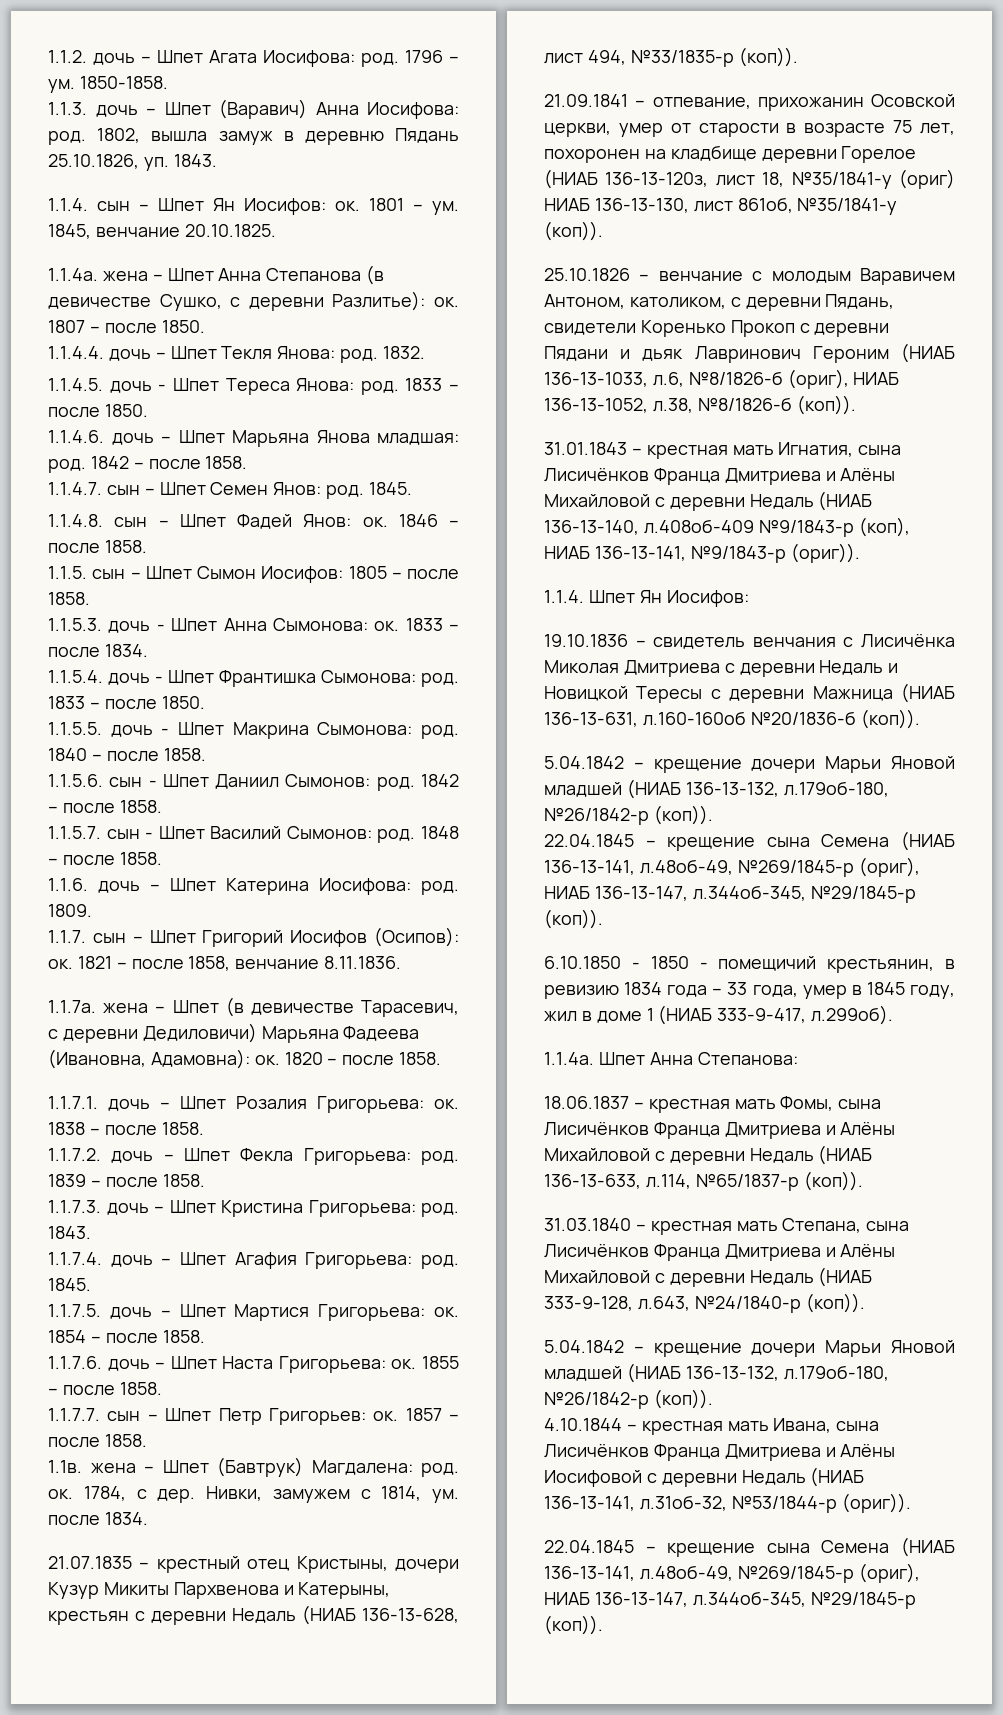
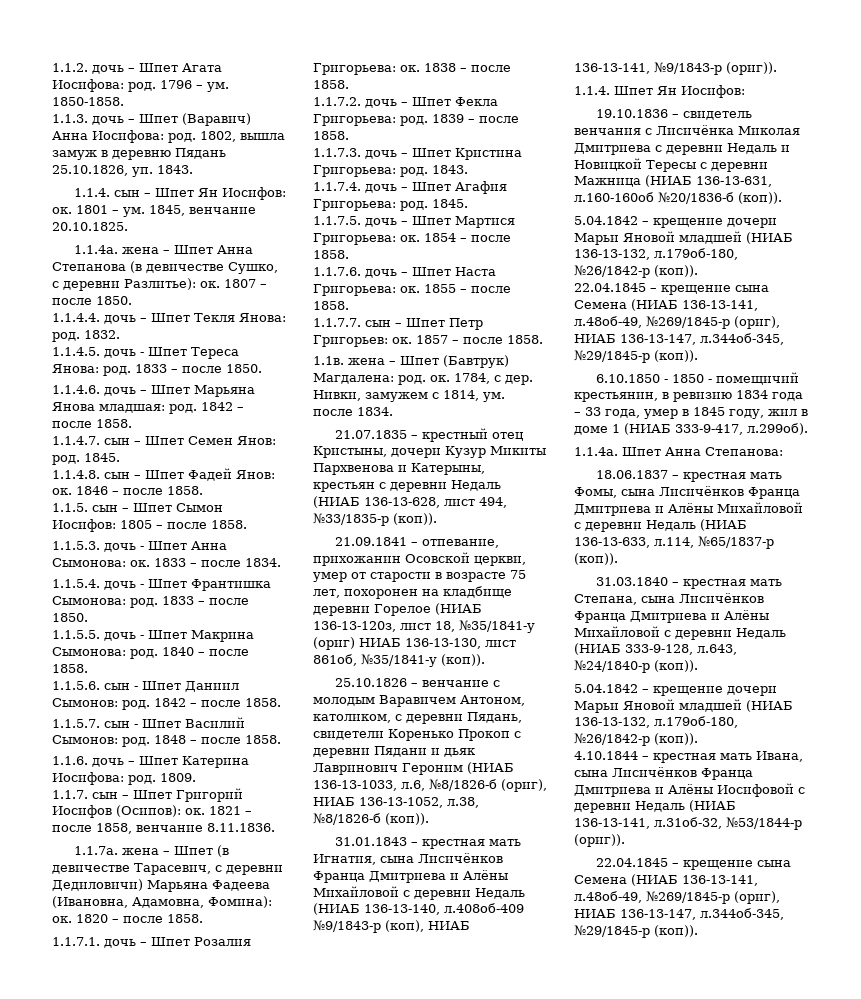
- 1.1.7а. жена – Шпет (в девичестве Тарасевич, с деревни Дедиловичи) Марьяна Фадеева (Ивановна, Адамовна): ок.
+ 1.1.7а. жена – Шпет (в девичестве Тарасевич, с деревни Дедиловичи) Марьяна Фадеева (Ивановна, Адамовна, Фомина): ок.

